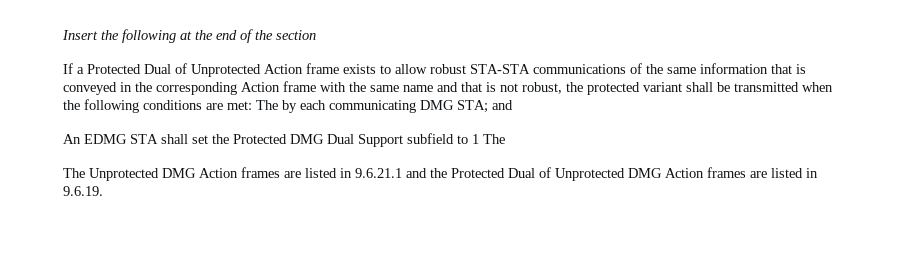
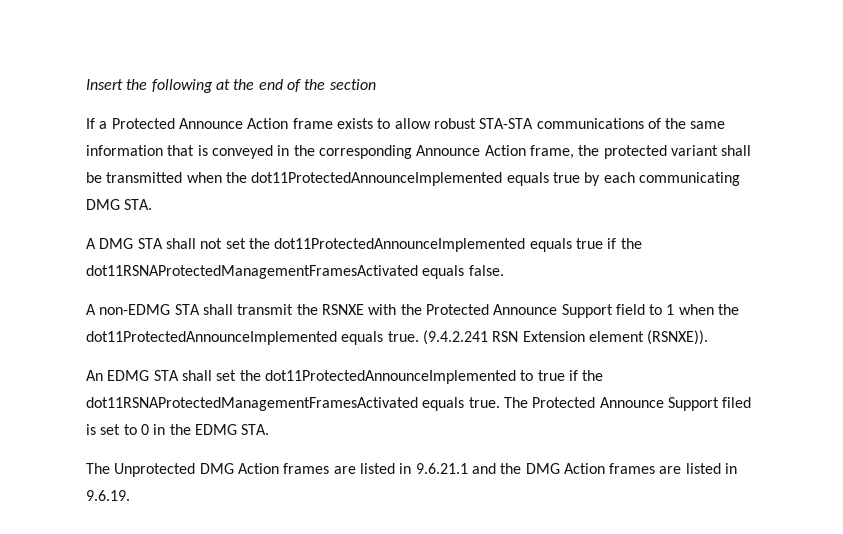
- If a Protected Dual of Unprotected Action frame exists to allow robust STA-STA communications of the same information that is conveyed in the corresponding Action frame with the same name and that is not robust, the protected variant shall be transmitted when the following conditions are met: The by each communicating DMG STA; and
+ If a Protected Announce Action frame exists to allow robust STA-STA communications of the same information that is conveyed in the corresponding Announce Action frame, the protected variant shall be transmitted when the dot11ProtectedAnnounceImplemented equals true by each communicating DMG STA.
+ A DMG STA shall not set the dot11ProtectedAnnounceImplemented equals true if the dot11RSNAProtectedManagementFramesActivated equals false.
+ A non-EDMG STA shall transmit the RSNXE with the Protected Announce Support field to 1 when the dot11ProtectedAnnounceImplemented equals true. (9.4.2.241 RSN Extension element (RSNXE)).
- An EDMG STA shall set the Protected DMG Dual Support subfield to 1 The
+ An EDMG STA shall set the dot11ProtectedAnnounceImplemented to true if the dot11RSNAProtectedManagementFramesActivated equals true. The Protected Announce Support filed is set to 0 in the EDMG STA.
- The Unprotected DMG Action frames are listed in 9.6.21.1 and the Protected Dual of Unprotected DMG Action frames are listed in 9.6.19.
+ The Unprotected DMG Action frames are listed in 9.6.21.1 and the DMG Action frames are listed in 9.6.19.

